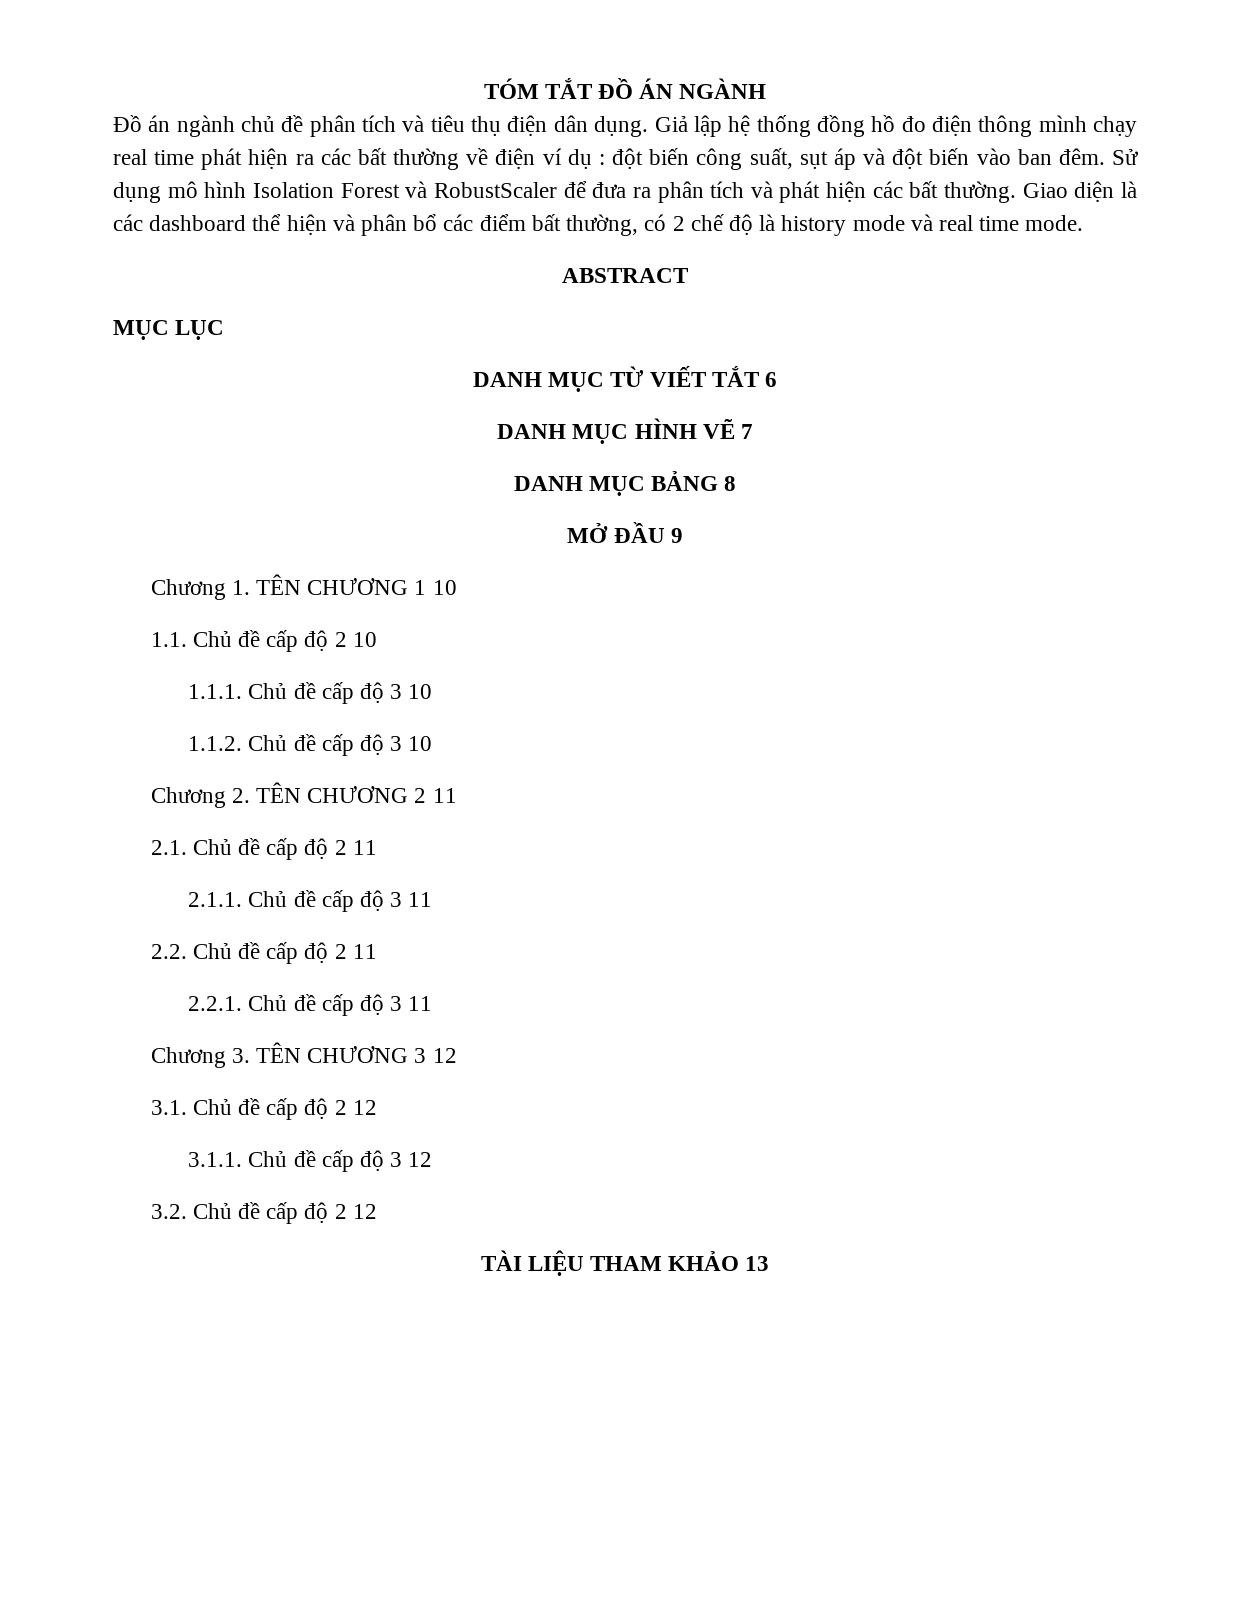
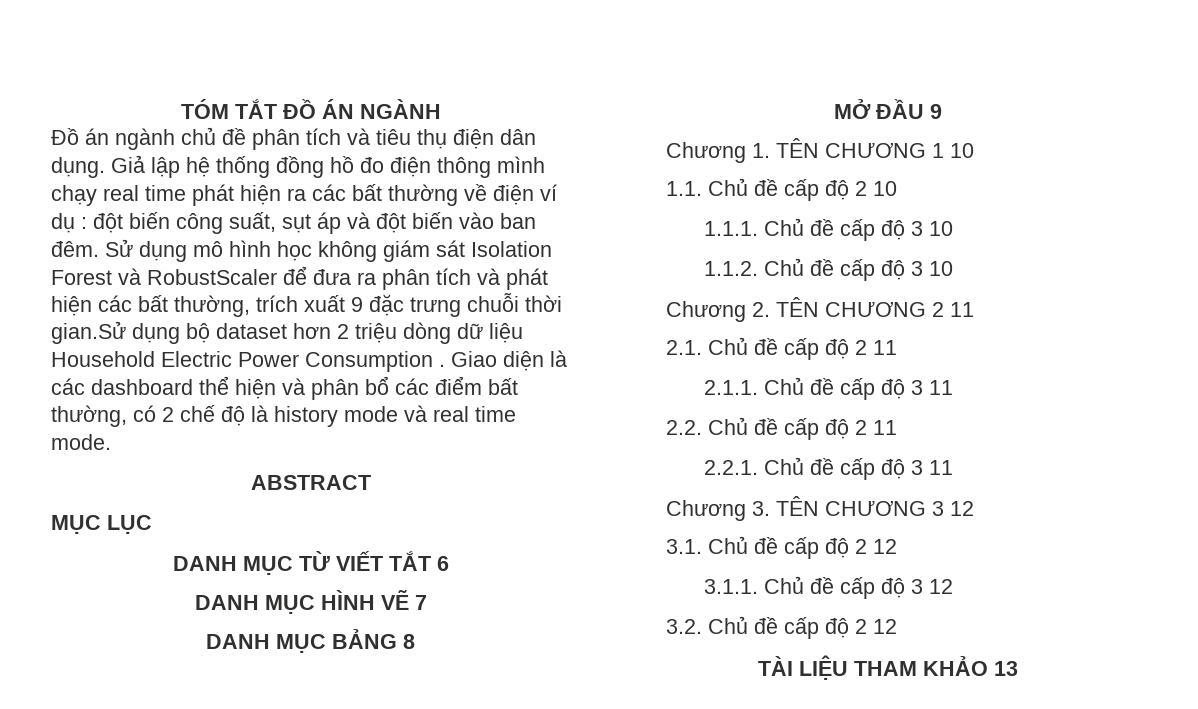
- Sử dụng mô hình Isolation Forest và RobustScaler để đưa ra phân tích và phát hiện các bất thường.
+ Sử dụng mô hình học không giám sát Isolation Forest và RobustScaler để đưa ra phân tích và phát hiện các bất thường, trích xuất 9 đặc trưng chuỗi thời gian.Sử dụng bộ dataset hơn 2 triệu dòng dữ liệu Household Electric Power Consumption .

